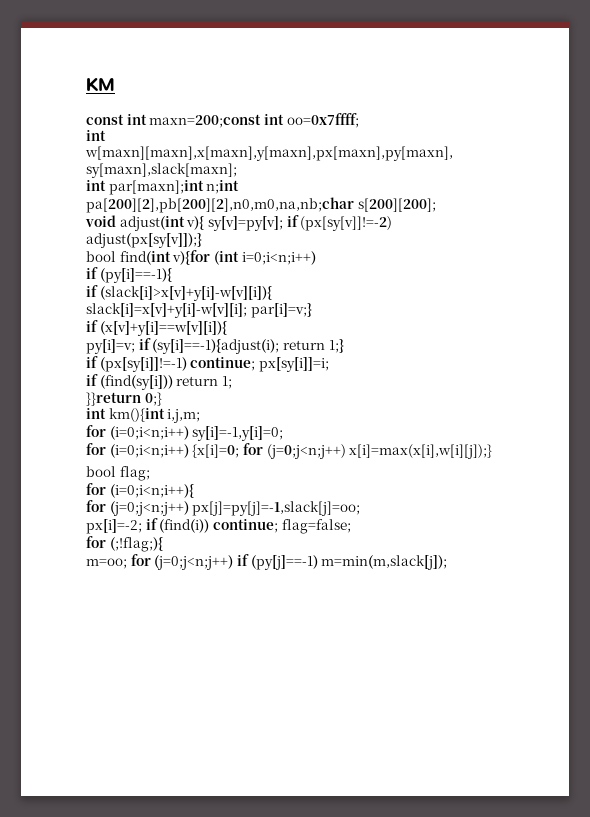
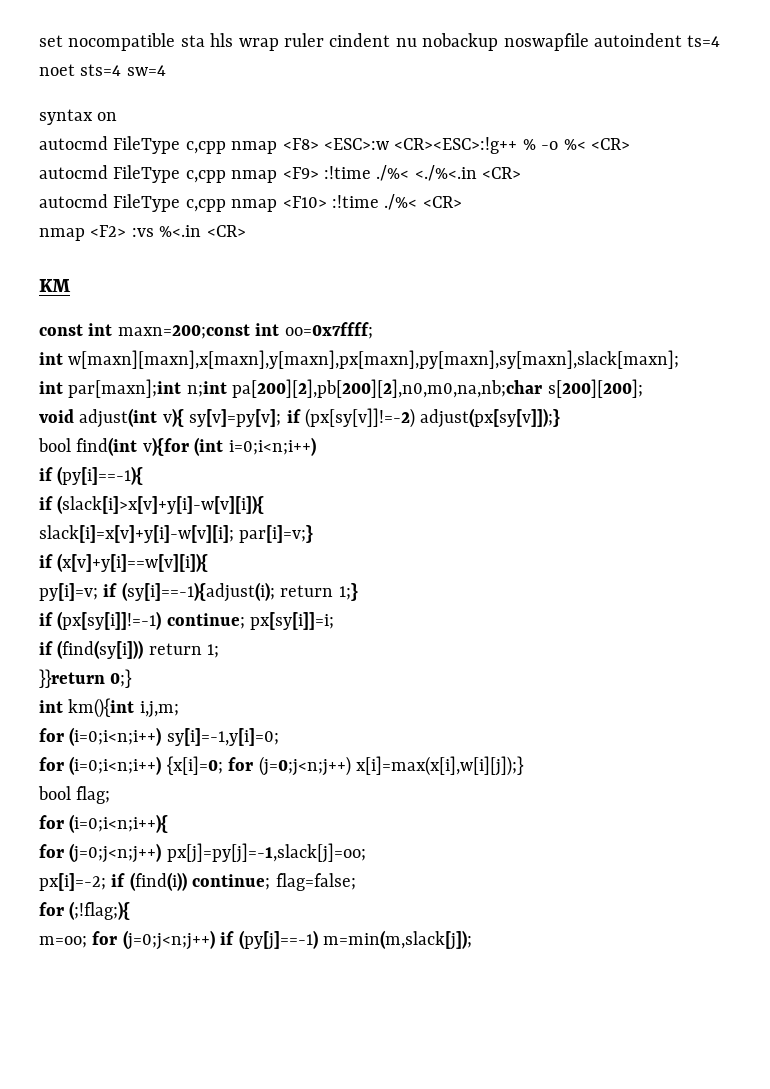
+ set nocompatible sta hls wrap ruler cindent nu nobackup noswapfile autoindent ts=4 noet sts=4 sw=4
+ syntax on
+ autocmd FileType c,cpp nmap <F8> <ESC>:w <CR><ESC>:!g++ % -o %< <CR>
+ autocmd FileType c,cpp nmap <F9> :!time ./%< <./%<.in <CR>
+ autocmd FileType c,cpp nmap <F10> :!time ./%< <CR>
+ nmap <F2> :vs %<.in <CR>

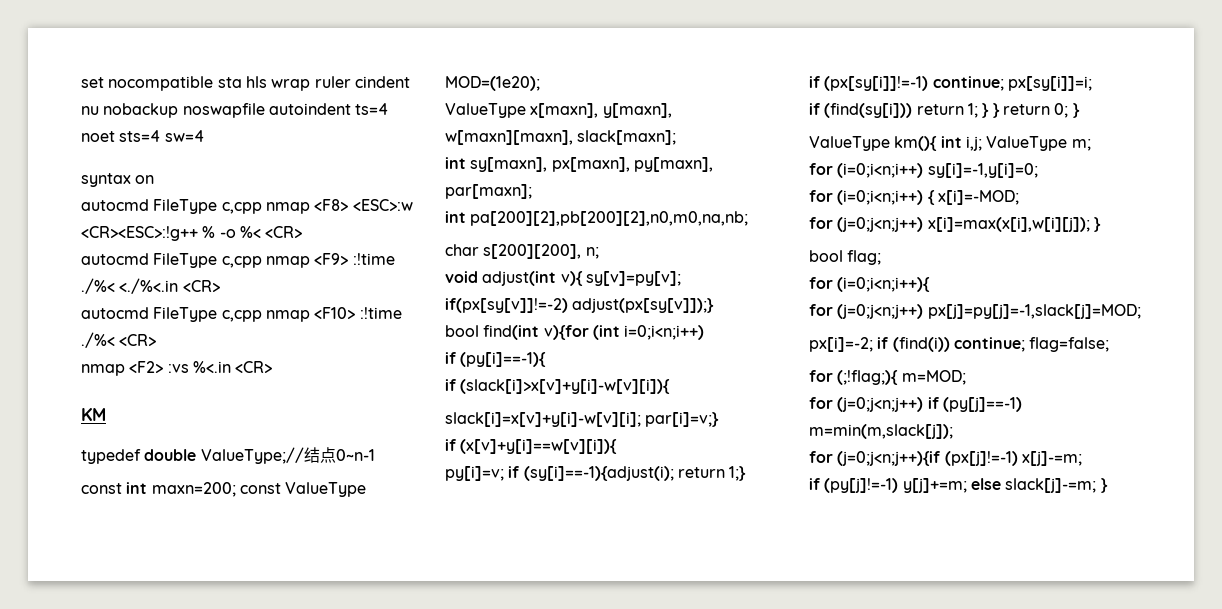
- const int maxn=200;const int oo=0x7ffff;
- int w[maxn][maxn],x[maxn],y[maxn],px[maxn],py[maxn],sy[maxn],slack[maxn];
- int par[maxn];int n;int pa[200][2],pb[200][2],n0,m0,na,nb;char s[200][200];
+ typedef double ValueType;//结点0~n-1
+ const int maxn=200; const ValueType MOD=(1e20);
+ ValueType x[maxn], y[maxn], w[maxn][maxn], slack[maxn];
+ int sy[maxn], px[maxn], py[maxn], par[maxn];
+ int pa[200][2],pb[200][2],n0,m0,na,nb;
+ char s[200][200], n;
- void adjust(int v){ sy[v]=py[v]; if (px[sy[v]]!=-2) adjust(px[sy[v]]);}
+ void adjust(int v){ sy[v]=py[v]; if(px[sy[v]]!=-2) adjust(px[sy[v]]);}
- if (find(sy[i])) return 1;
- }}return 0;}
- int km(){int i,j,m;
+ if (find(sy[i])) return 1; } } return 0; }
+ ValueType km(){ int i,j; ValueType m;
- for (i=0;i<n;i++) {x[i]=0; for (j=0;j<n;j++) x[i]=max(x[i],w[i][j]);}
+ for (i=0;i<n;i++) { x[i]=-MOD;
+ for (j=0;j<n;j++) x[i]=max(x[i],w[i][j]); }
- for (j=0;j<n;j++) px[j]=py[j]=-1,slack[j]=oo;
+ for (j=0;j<n;j++) px[j]=py[j]=-1,slack[j]=MOD;
- for (;!flag;){
- m=oo; for (j=0;j<n;j++) if (py[j]==-1) m=min(m,slack[j]);
+ for (;!flag;){ m=MOD;
+ for (j=0;j<n;j++) if (py[j]==-1) m=min(m,slack[j]);
+ for (j=0;j<n;j++){if (px[j]!=-1) x[j]-=m;
+ if (py[j]!=-1) y[j]+=m; else slack[j]-=m; }

